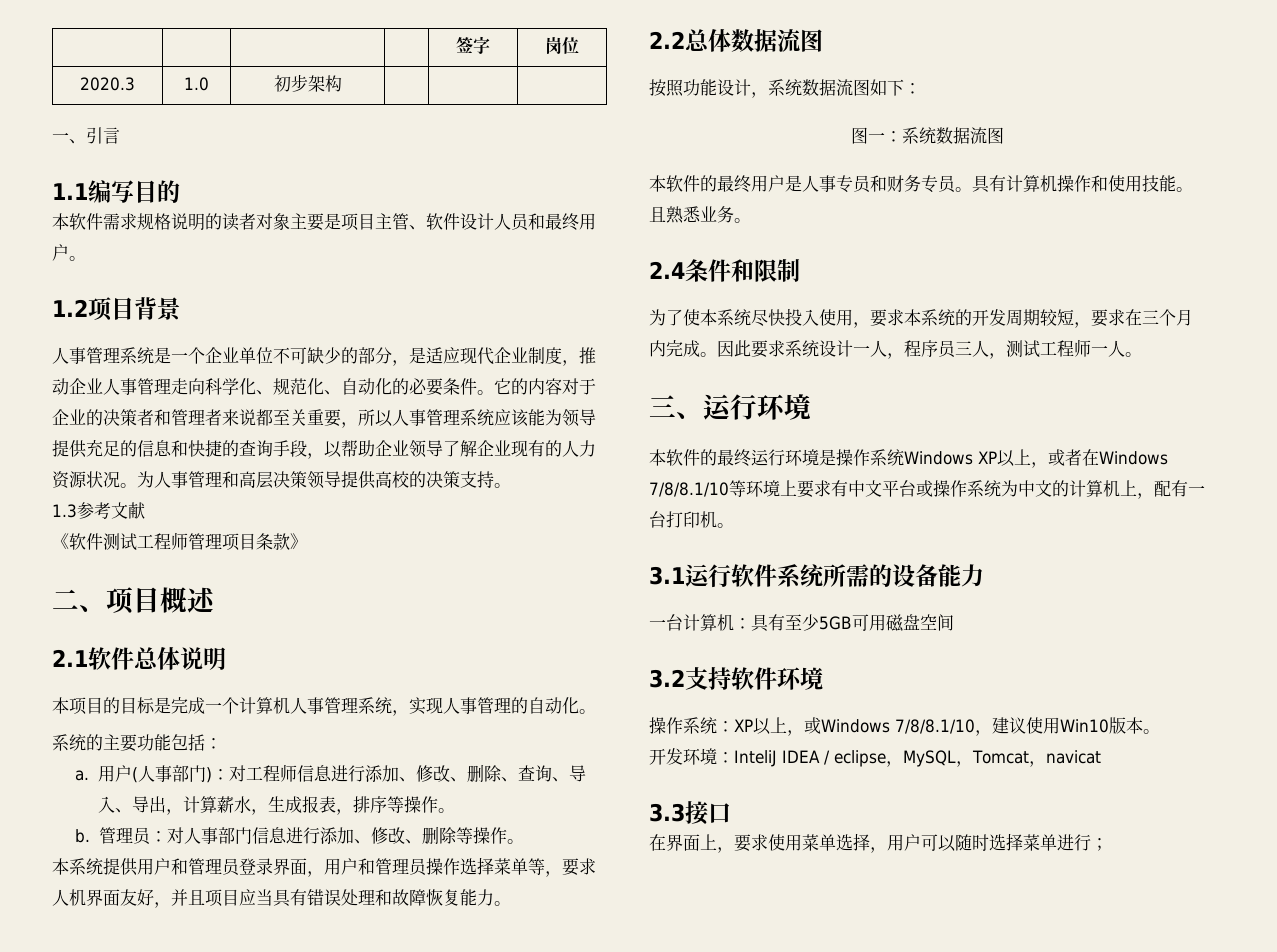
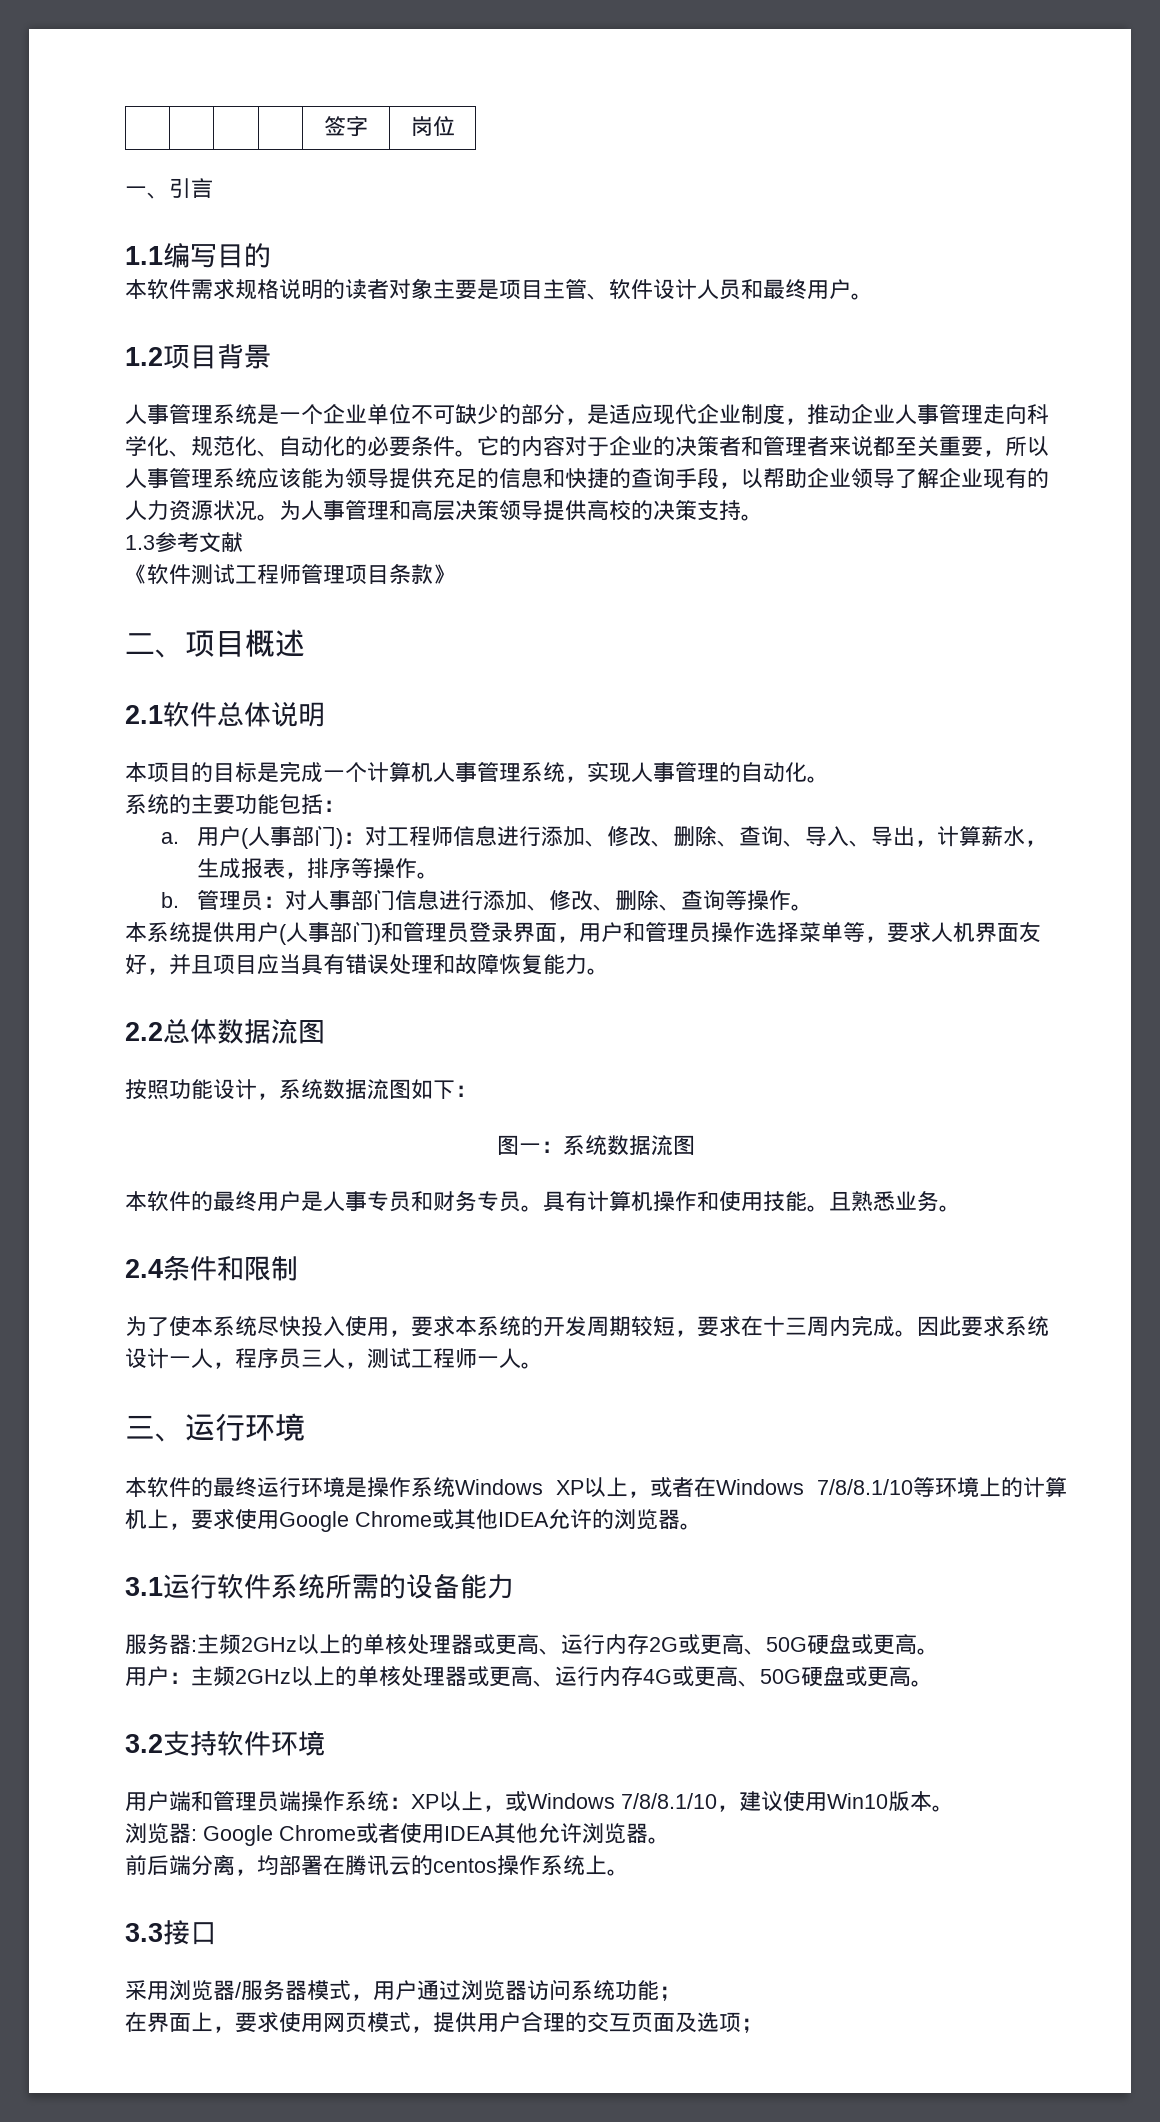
- 2020.3 | 1.0 | 初步架构 | | |
- 管理员：对人事部门信息进行添加、修改、删除等操作。
+ 管理员：对人事部门信息进行添加、修改、删除、查询等操作。
- 本系统提供用户和管理员登录界面，用户和管理员操作选择菜单等，要求人机界面友好，并且项目应当具有错误处理和故障恢复能力。
+ 本系统提供用户(人事部门)和管理员登录界面，用户和管理员操作选择菜单等，要求人机界面友好，并且项目应当具有错误处理和故障恢复能力。
- 为了使本系统尽快投入使用，要求本系统的开发周期较短，要求在三个月内完成。
+ 为了使本系统尽快投入使用，要求本系统的开发周期较短，要求在十三周内完成。
- 本软件的最终运行环境是操作系统Windows XP以上，或者在Windows 7/8/8.1/10等环境上要求有中文平台或操作系统为中文的计算机上，配有一台打印机。
+ 本软件的最终运行环境是操作系统Windows XP以上，或者在Windows 7/8/8.1/10等环境上的计算机上，要求使用Google Chrome或其他IDEA允许的浏览器。
- 一台计算机：具有至少5GB可用磁盘空间
+ 服务器:主频2GHz以上的单核处理器或更高、运行内存2G或更高、50G硬盘或更高。
+ 用户：主频2GHz以上的单核处理器或更高、运行内存4G或更高、50G硬盘或更高。
- 操作系统：XP以上，或Windows 7/8/8.1/10，建议使用Win10版本。
+ 用户端和管理员端操作系统：XP以上，或Windows 7/8/8.1/10，建议使用Win10版本。
- 开发环境：InteliJ IDEA / eclipse，MySQL，Tomcat，navicat
+ 浏览器: Google Chrome或者使用IDEA其他允许浏览器。
+ 前后端分离，均部署在腾讯云的centos操作系统上。
  3.3接口
+ 采用浏览器/服务器模式，用户通过浏览器访问系统功能；
- 在界面上，要求使用菜单选择，用户可以随时选择菜单进行；
+ 在界面上，要求使用网页模式，提供用户合理的交互页面及选项；

